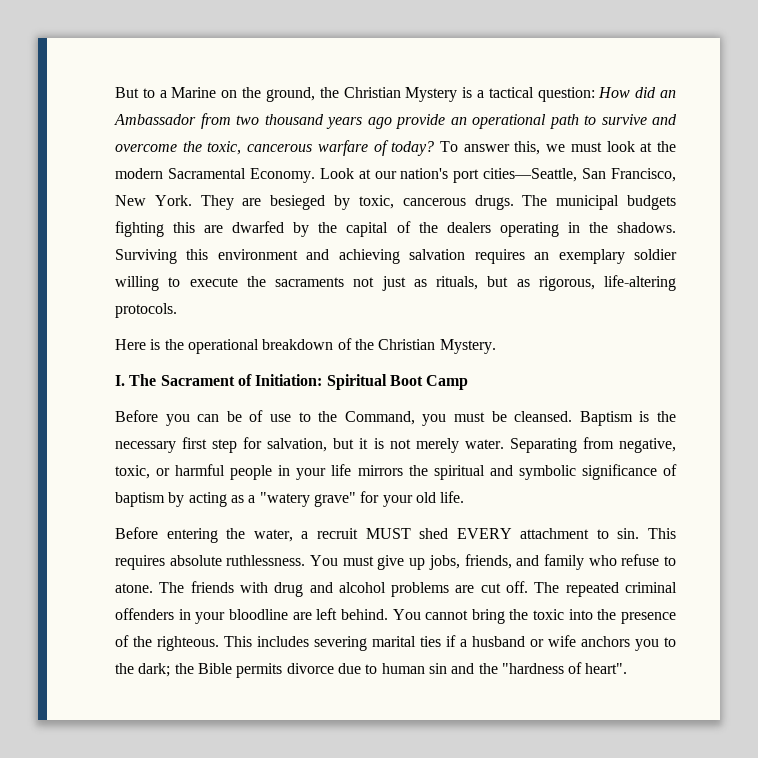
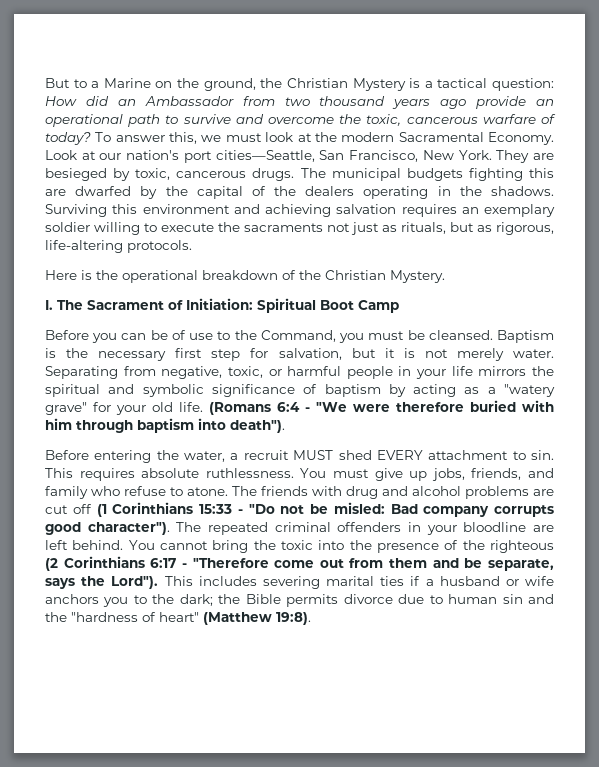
+ (Romans 6:4 - "We were therefore buried with him through baptism into death").
- The friends with drug and alcohol problems are cut off.
+ The friends with drug and alcohol problems are cut off (1 Corinthians 15:33 - "Do not be misled: Bad company corrupts good character").
- You cannot bring the toxic into the presence of the righteous.
+ You cannot bring the toxic into the presence of the righteous (2 Corinthians 6:17 - "Therefore come out from them and be separate, says the Lord").
- This includes severing marital ties if a husband or wife anchors you to the dark; the Bible permits divorce due to human sin and the "hardness of heart".
+ This includes severing marital ties if a husband or wife anchors you to the dark; the Bible permits divorce due to human sin and the "hardness of heart" (Matthew 19:8).

